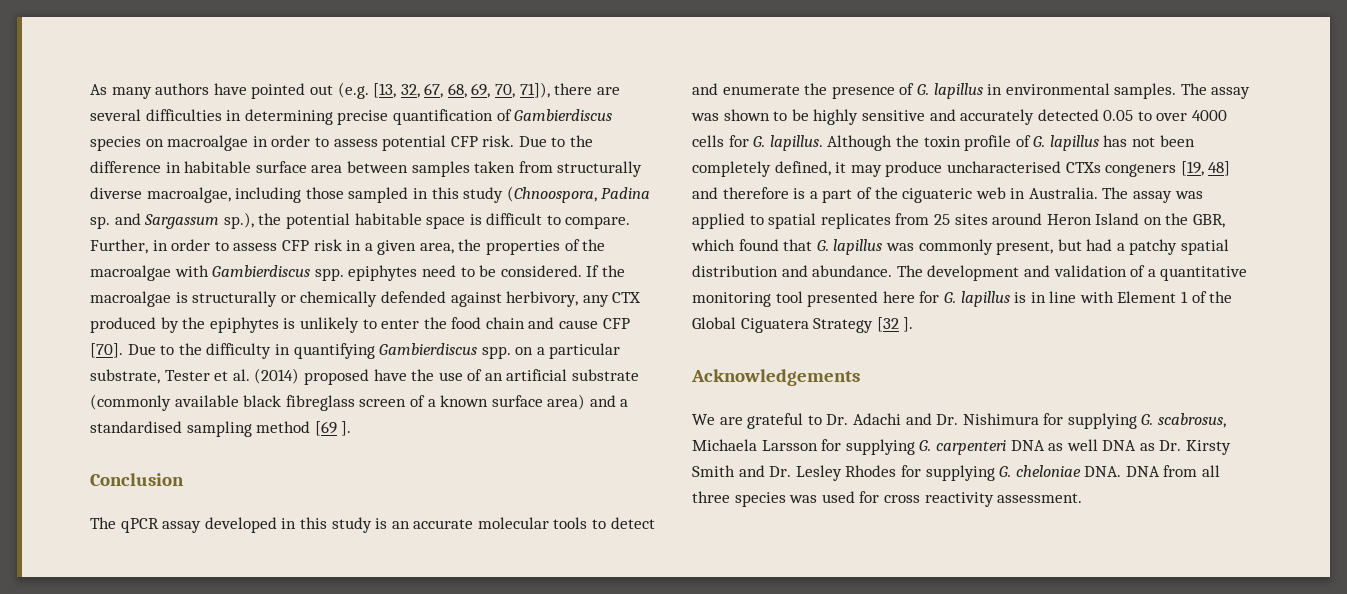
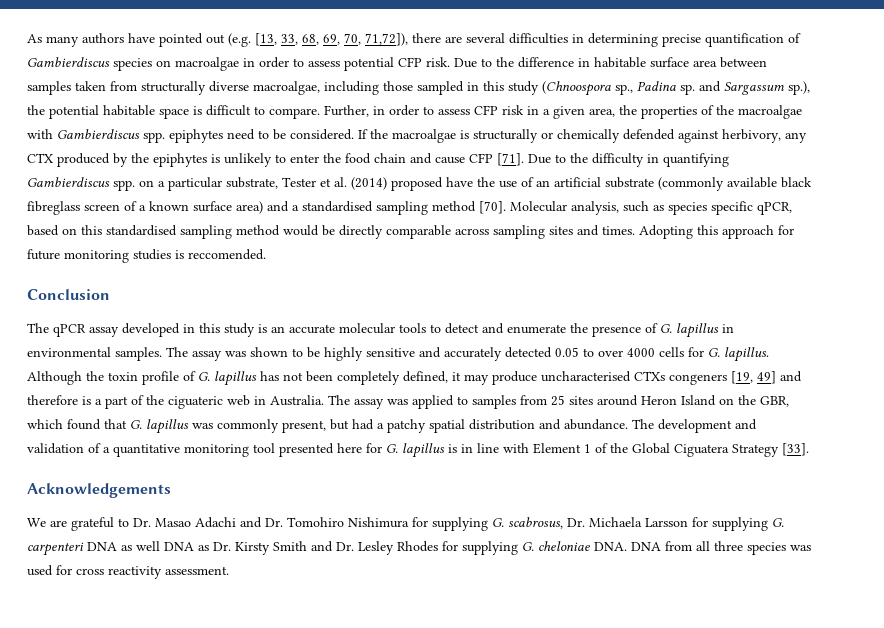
- As many authors have pointed out (e.g. [13, 32, 67, 68, 69, 70, 71]), there are several difficulties in determining precise quantification of Gambierdiscus species on macroalgae in order to assess potential CFP risk.
+ As many authors have pointed out (e.g. [13, 33, 68, 69, 70, 71,72]), there are several difficulties in determining precise quantification of Gambierdiscus species on macroalgae in order to assess potential CFP risk.
- Due to the difference in habitable surface area between samples taken from structurally diverse macroalgae, including those sampled in this study (Chnoospora, Padina sp. and Sargassum sp.), the potential habitable space is difficult to compare.
+ Due to the difference in habitable surface area between samples taken from structurally diverse macroalgae, including those sampled in this study (Chnoospora sp., Padina sp. and Sargassum sp.), the potential habitable space is difficult to compare.
- If the macroalgae is structurally or chemically defended against herbivory, any CTX produced by the epiphytes is unlikely to enter the food chain and cause CFP [70].
+ If the macroalgae is structurally or chemically defended against herbivory, any CTX produced by the epiphytes is unlikely to enter the food chain and cause CFP [71].
- Due to the difficulty in quantifying Gambierdiscus spp. on a particular substrate, Tester et al. (2014) proposed have the use of an artificial substrate (commonly available black fibreglass screen of a known surface area) and a standardised sampling method [69 ].
+ Due to the difficulty in quantifying Gambierdiscus spp. on a particular substrate, Tester et al. (2014) proposed have the use of an artificial substrate (commonly available black fibreglass screen of a known surface area) and a standardised sampling method [70]. Molecular analysis, such as species specific qPCR, based on this standardised sampling method would be directly comparable across sampling sites and times. Adopting this approach for future monitoring studies is reccomended.
- Although the toxin profile of G. lapillus has not been completely defined, it may produce uncharacterised CTXs congeners [19, 48] and therefore is a part of the ciguateric web in Australia.
+ Although the toxin profile of G. lapillus has not been completely defined, it may produce uncharacterised CTXs congeners [19, 49] and therefore is a part of the ciguateric web in Australia.
- The assay was applied to spatial replicates from 25 sites around Heron Island on the GBR, which found that G. lapillus was commonly present, but had a patchy spatial distribution and abundance.
+ The assay was applied to samples from 25 sites around Heron Island on the GBR, which found that G. lapillus was commonly present, but had a patchy spatial distribution and abundance.
- The development and validation of a quantitative monitoring tool presented here for G. lapillus is in line with Element 1 of the Global Ciguatera Strategy [32 ].
+ The development and validation of a quantitative monitoring tool presented here for G. lapillus is in line with Element 1 of the Global Ciguatera Strategy [33].
- We are grateful to Dr. Adachi and Dr. Nishimura for supplying G. scabrosus, Michaela Larsson for supplying G. carpenteri DNA as well DNA as Dr. Kirsty Smith and Dr. Lesley Rhodes for supplying G. cheloniae DNA. DNA from all three species was used for cross reactivity assessment.
+ We are grateful to Dr. Masao Adachi and Dr. Tomohiro Nishimura for supplying G. scabrosus, Dr. Michaela Larsson for supplying G. carpenteri DNA as well DNA as Dr. Kirsty Smith and Dr. Lesley Rhodes for supplying G. cheloniae DNA. DNA from all three species was used for cross reactivity assessment.

